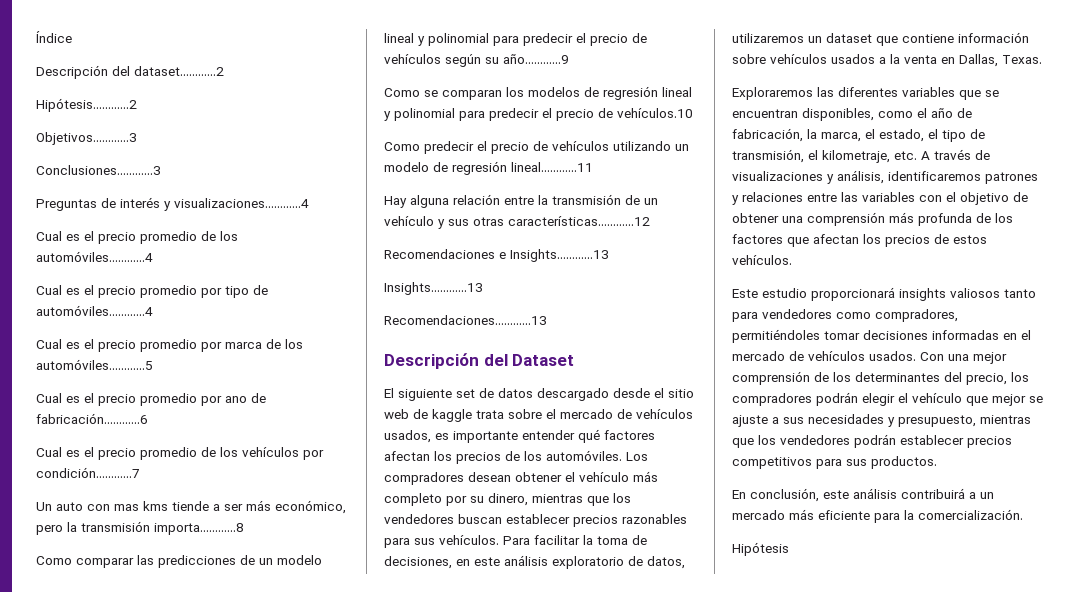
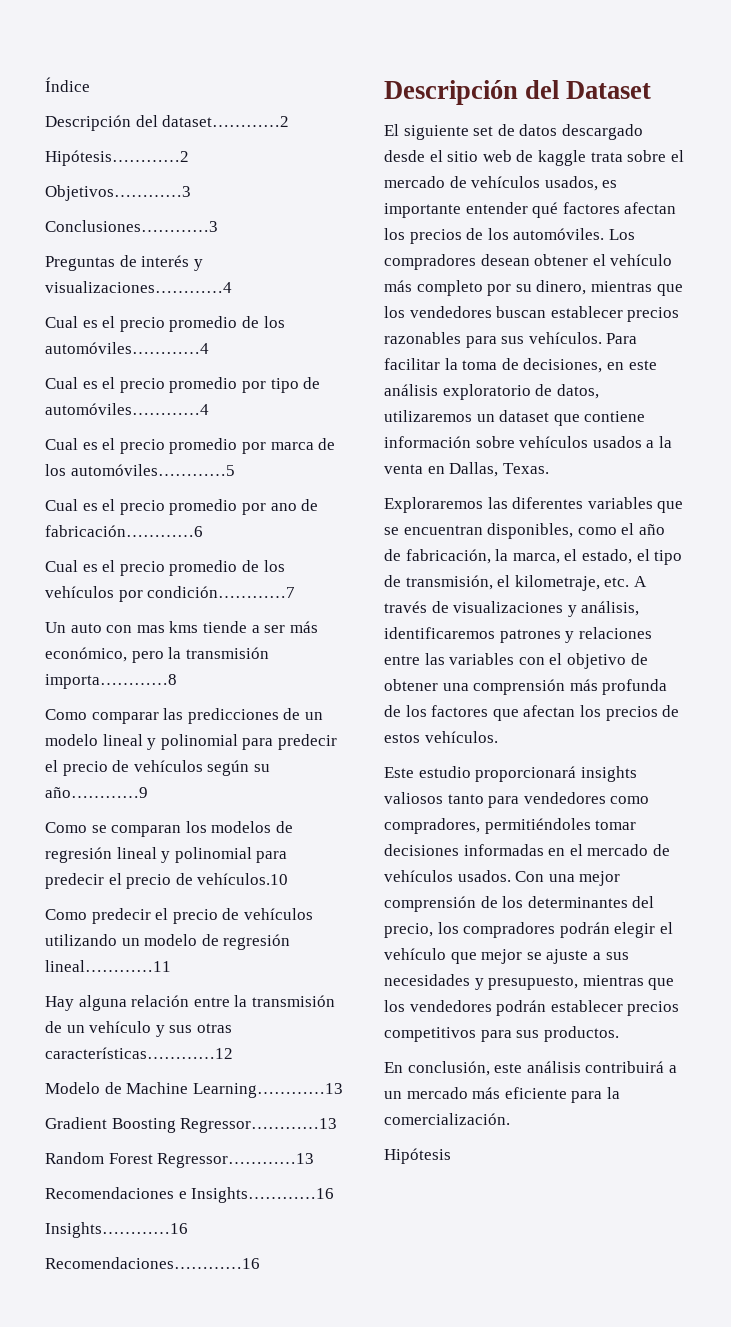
+ Modelo de Machine Learning…………13
+ Gradient Boosting Regressor…………13
+ Random Forest Regressor…………13
- Recomendaciones e Insights…………13
- Insights…………13
- Recomendaciones…………13
+ Recomendaciones e Insights…………16
+ Insights…………16
+ Recomendaciones…………16

